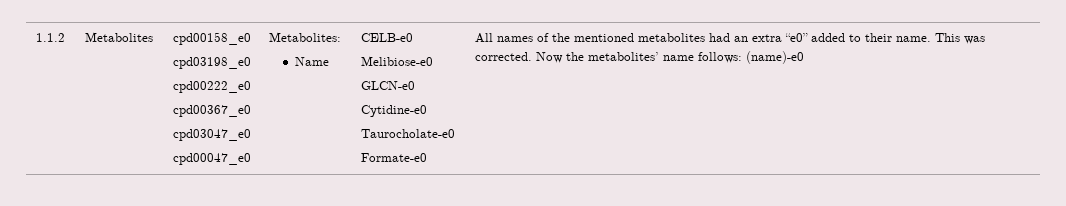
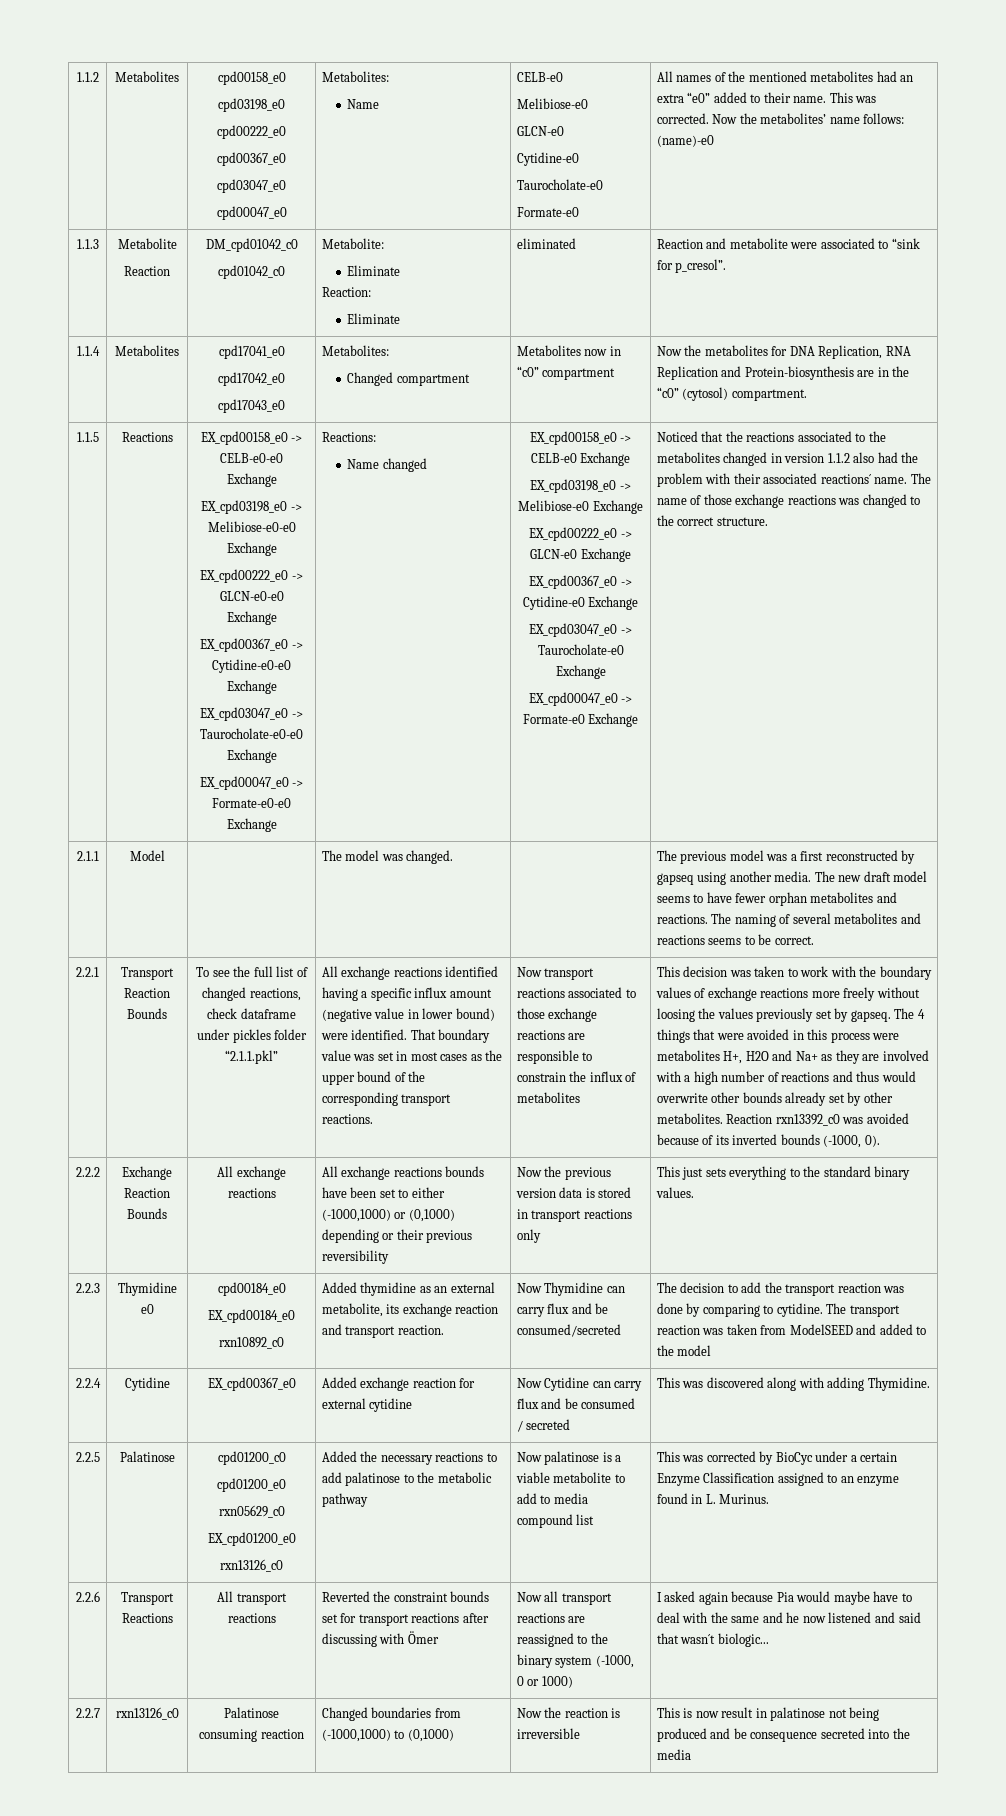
+ 1.1.3 | Metabolite
+ Reaction | DM_cpd01042_c0
+ cpd01042_c0 | Metabolite:
+ Eliminate
+ Reaction:
+ Eliminate | eliminated | Reaction and metabolite were associated to “sink for p_cresol”.
+ 1.1.4 | Metabolites | cpd17041_e0
+ cpd17042_e0
+ cpd17043_e0 | Metabolites:
+ Changed compartment | Metabolites now in “c0” compartment | Now the metabolites for DNA Replication, RNA Replication and Protein-biosynthesis are in the “c0” (cytosol) compartment.
+ 1.1.5 | Reactions | EX_cpd00158_e0 -> CELB-e0-e0 Exchange
+ EX_cpd03198_e0 -> Melibiose-e0-e0 Exchange
+ EX_cpd00222_e0 -> GLCN-e0-e0 Exchange
+ EX_cpd00367_e0 -> Cytidine-e0-e0 Exchange
+ EX_cpd03047_e0 -> Taurocholate-e0-e0 Exchange
+ EX_cpd00047_e0 -> Formate-e0-e0 Exchange | Reactions:
+ Name changed | EX_cpd00158_e0 -> CELB-e0 Exchange
+ EX_cpd03198_e0 -> Melibiose-e0 Exchange
+ EX_cpd00222_e0 -> GLCN-e0 Exchange
+ EX_cpd00367_e0 -> Cytidine-e0 Exchange
+ EX_cpd03047_e0 -> Taurocholate-e0 Exchange
+ EX_cpd00047_e0 -> Formate-e0 Exchange | Noticed that the reactions associated to the metabolites changed in version 1.1.2 also had the problem with their associated reactions´ name. The name of those exchange reactions was changed to the correct structure.
+ 2.1.1 | Model | | The model was changed. | | The previous model was a first reconstructed by gapseq using another media. The new draft model seems to have fewer orphan metabolites and reactions. The naming of several metabolites and reactions seems to be correct.
+ 2.2.1 | Transport Reaction Bounds | To see the full list of changed reactions, check dataframe under pickles folder “2.1.1.pkl” | All exchange reactions identified having a specific influx amount (negative value in lower bound) were identified. That boundary value was set in most cases as the upper bound of the corresponding transport reactions. | Now transport reactions associated to those exchange reactions are responsible to constrain the influx of metabolites | This decision was taken to work with the boundary values of exchange reactions more freely without loosing the values previously set by gapseq. The 4 things that were avoided in this process were metabolites H+, H2O and Na+ as they are involved with a high number of reactions and thus would overwrite other bounds already set by other metabolites. Reaction rxn13392_c0 was avoided because of its inverted bounds (-1000, 0).
+ 2.2.2 | Exchange Reaction Bounds | All exchange reactions | All exchange reactions bounds have been set to either (-1000,1000) or (0,1000) depending or their previous reversibility | Now the previous version data is stored in transport reactions only | This just sets everything to the standard binary values.
+ 2.2.3 | Thymidine e0 | cpd00184_e0
+ EX_cpd00184_e0
+ rxn10892_c0 | Added thymidine as an external metabolite, its exchange reaction and transport reaction. | Now Thymidine can carry flux and be consumed/secreted | The decision to add the transport reaction was done by comparing to cytidine. The transport reaction was taken from ModelSEED and added to the model
+ 2.2.4 | Cytidine | EX_cpd00367_e0 | Added exchange reaction for external cytidine | Now Cytidine can carry flux and be consumed / secreted | This was discovered along with adding Thymidine.
+ 2.2.5 | Palatinose | cpd01200_c0
+ cpd01200_e0
+ rxn05629_c0
+ EX_cpd01200_e0
+ rxn13126_c0 | Added the necessary reactions to add palatinose to the metabolic pathway | Now palatinose is a viable metabolite to add to media compound list | This was corrected by BioCyc under a certain Enzyme Classification assigned to an enzyme found in L. Murinus.
+ 2.2.6 | Transport Reactions | All transport reactions | Reverted the constraint bounds set for transport reactions after discussing with Ömer | Now all transport reactions are reassigned to the binary system (-1000, 0 or 1000) | I asked again because Pia would maybe have to deal with the same and he now listened and said that wasn´t biologic...
+ 2.2.7 | rxn13126_c0 | Palatinose consuming reaction | Changed boundaries from (-1000,1000) to (0,1000) | Now the reaction is irreversible | This is now result in palatinose not being produced and be consequence secreted into the media

